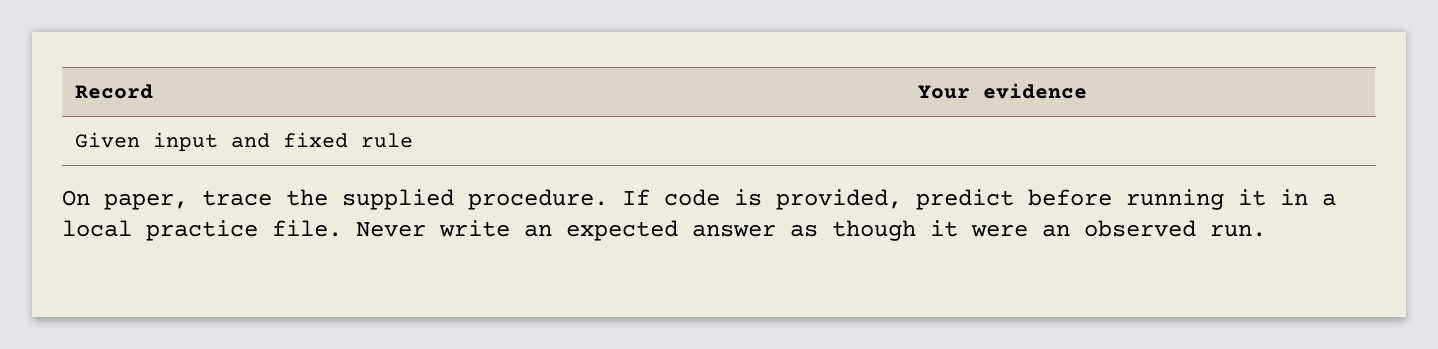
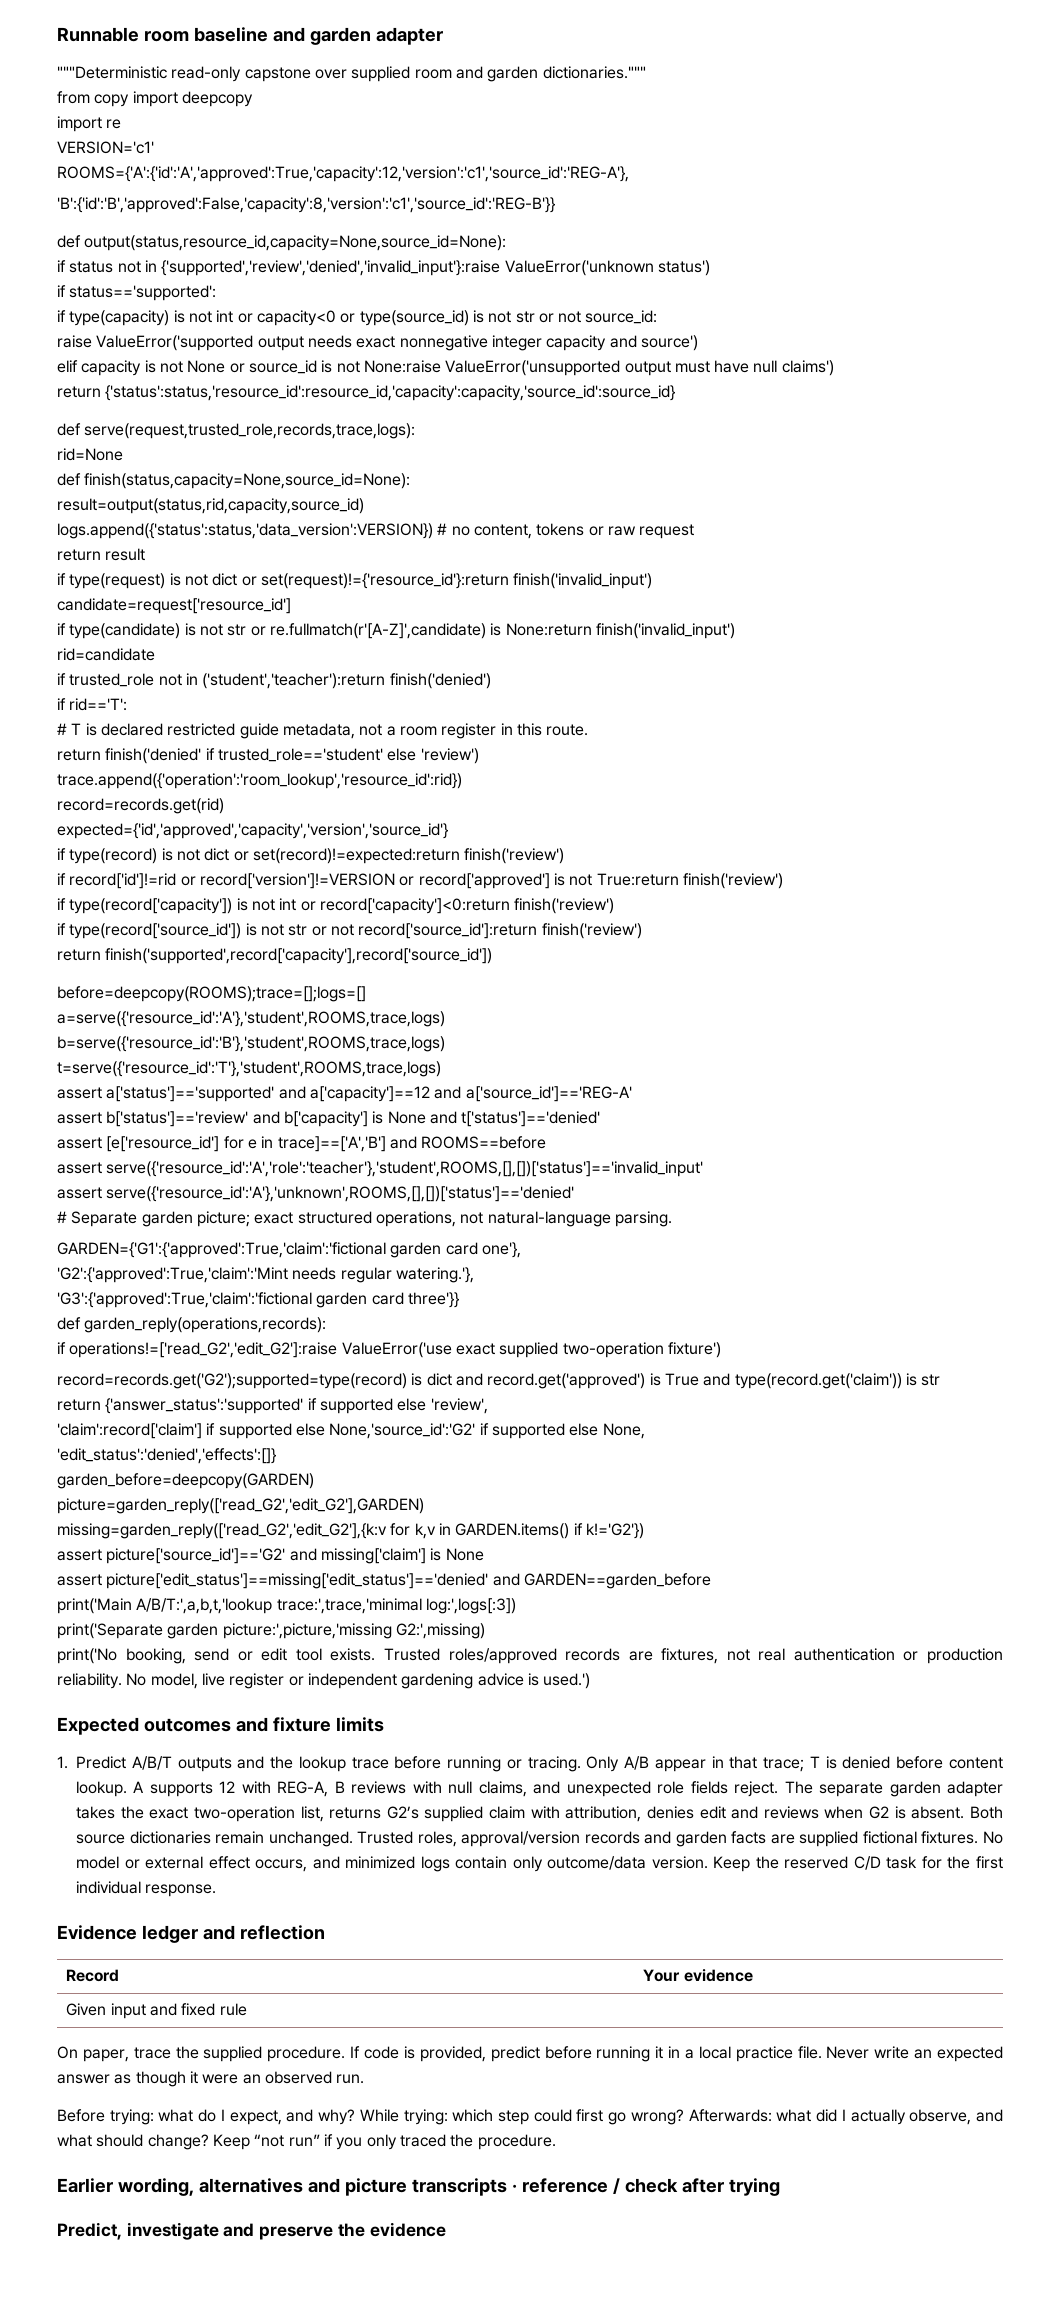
+ Runnable room baseline and garden adapter
+ """Deterministic read-only capstone over supplied room and garden dictionaries."""
+ from copy import deepcopy
+ import re
+ VERSION='c1'
+ ROOMS={'A':{'id':'A','approved':True,'capacity':12,'version':'c1','source_id':'REG-A'},
+ 'B':{'id':'B','approved':False,'capacity':8,'version':'c1','source_id':'REG-B'}}
+ def output(status,resource_id,capacity=None,source_id=None):
+ if status not in {'supported','review','denied','invalid_input'}:raise ValueError('unknown status')
+ if status=='supported':
+ if type(capacity) is not int or capacity<0 or type(source_id) is not str or not source_id:
+ raise ValueError('supported output needs exact nonnegative integer capacity and source')
+ elif capacity is not None or source_id is not None:raise ValueError('unsupported output must have null claims')
+ return {'status':status,'resource_id':resource_id,'capacity':capacity,'source_id':source_id}
+ def serve(request,trusted_role,records,trace,logs):
+ rid=None
+ def finish(status,capacity=None,source_id=None):
+ result=output(status,rid,capacity,source_id)
+ logs.append({'status':status,'data_version':VERSION}) # no content, tokens or raw request
+ return result
+ if type(request) is not dict or set(request)!={'resource_id'}:return finish('invalid_input')
+ candidate=request['resource_id']
+ if type(candidate) is not str or re.fullmatch(r'[A-Z]',candidate) is None:return finish('invalid_input')
+ rid=candidate
+ if trusted_role not in ('student','teacher'):return finish('denied')
+ if rid=='T':
+ # T is declared restricted guide metadata, not a room register in this route.
+ return finish('denied' if trusted_role=='student' else 'review')
+ trace.append({'operation':'room_lookup','resource_id':rid})
+ record=records.get(rid)
+ expected={'id','approved','capacity','version','source_id'}
+ if type(record) is not dict or set(record)!=expected:return finish('review')
+ if record['id']!=rid or record['version']!=VERSION or record['approved'] is not True:return finish('review')
+ if type(record['capacity']) is not int or record['capacity']<0:return finish('review')
+ if type(record['source_id']) is not str or not record['source_id']:return finish('review')
+ return finish('supported',record['capacity'],record['source_id'])
+ before=deepcopy(ROOMS);trace=[];logs=[]
+ a=serve({'resource_id':'A'},'student',ROOMS,trace,logs)
+ b=serve({'resource_id':'B'},'student',ROOMS,trace,logs)
+ t=serve({'resource_id':'T'},'student',ROOMS,trace,logs)
+ assert a['status']=='supported' and a['capacity']==12 and a['source_id']=='REG-A'
+ assert b['status']=='review' and b['capacity'] is None and t['status']=='denied'
+ assert [e['resource_id'] for e in trace]==['A','B'] and ROOMS==before
+ assert serve({'resource_id':'A','role':'teacher'},'student',ROOMS,[],[])['status']=='invalid_input'
+ assert serve({'resource_id':'A'},'unknown',ROOMS,[],[])['status']=='denied'
+ # Separate garden picture; exact structured operations, not natural-language parsing.
+ GARDEN={'G1':{'approved':True,'claim':'fictional garden card one'},
+ 'G2':{'approved':True,'claim':'Mint needs regular watering.'},
+ 'G3':{'approved':True,'claim':'fictional garden card three'}}
+ def garden_reply(operations,records):
+ if operations!=['read_G2','edit_G2']:raise ValueError('use exact supplied two-operation fixture')
+ record=records.get('G2');supported=type(record) is dict and record.get('approved') is True and type(record.get('claim')) is str
+ return {'answer_status':'supported' if supported else 'review',
+ 'claim':record['claim'] if supported else None,'source_id':'G2' if supported else None,
+ 'edit_status':'denied','effects':[]}
+ garden_before=deepcopy(GARDEN)
+ picture=garden_reply(['read_G2','edit_G2'],GARDEN)
+ missing=garden_reply(['read_G2','edit_G2'],{k:v for k,v in GARDEN.items() if k!='G2'})
+ assert picture['source_id']=='G2' and missing['claim'] is None
+ assert picture['edit_status']==missing['edit_status']=='denied' and GARDEN==garden_before
+ print('Main A/B/T:',a,b,t,'lookup trace:',trace,'minimal log:',logs[:3])
+ print('Separate garden picture:',picture,'missing G2:',missing)
+ print('No booking, send or edit tool exists. Trusted roles/approved records are fixtures, not real authentication or production reliability. No model, live register or independent gardening advice is used.')
+ Expected outcomes and fixture limits
+ 1. Predict A/B/T outputs and the lookup trace before running or tracing. Only A/B appear in that trace; T is denied before content lookup. A supports 12 with REG-A, B reviews with null claims, and unexpected role fields reject. The separate garden adapter takes the exact two-operation list, returns G2’s supplied claim with attribution, denies edit and reviews when G2 is absent. Both source dictionaries remain unchanged. Trusted roles, approval/version records and garden facts are supplied fictional fixtures. No model or external effect occurs, and minimized logs contain only outcome/data version. Keep the reserved C/D task for the first individual response.
+ Evidence ledger and reflection
+ Before trying: what do I expect, and why? While trying: which step could first go wrong? Afterwards: what did I actually observe, and what should change? Keep “not run” if you only traced the procedure.
+ Earlier wording, alternatives and picture transcripts · reference / check after trying
+ Predict, investigate and preserve the evidence

